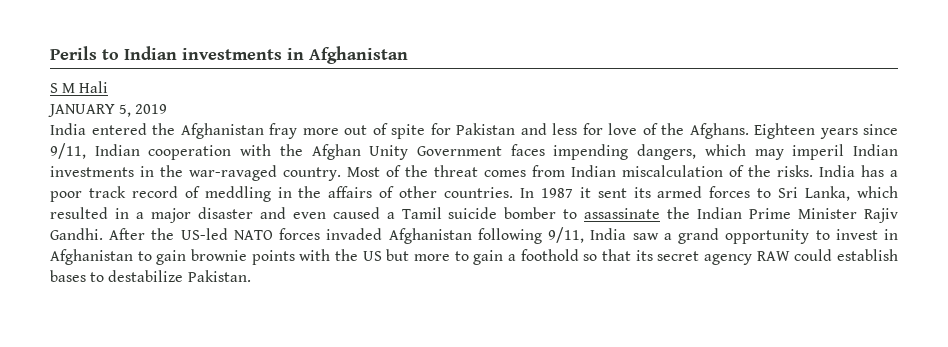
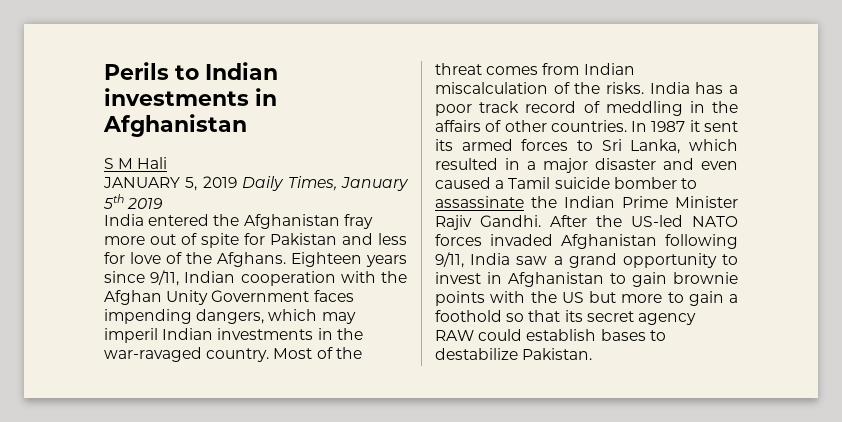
- JANUARY 5, 2019
+ JANUARY 5, 2019 Daily Times, January 5th 2019

